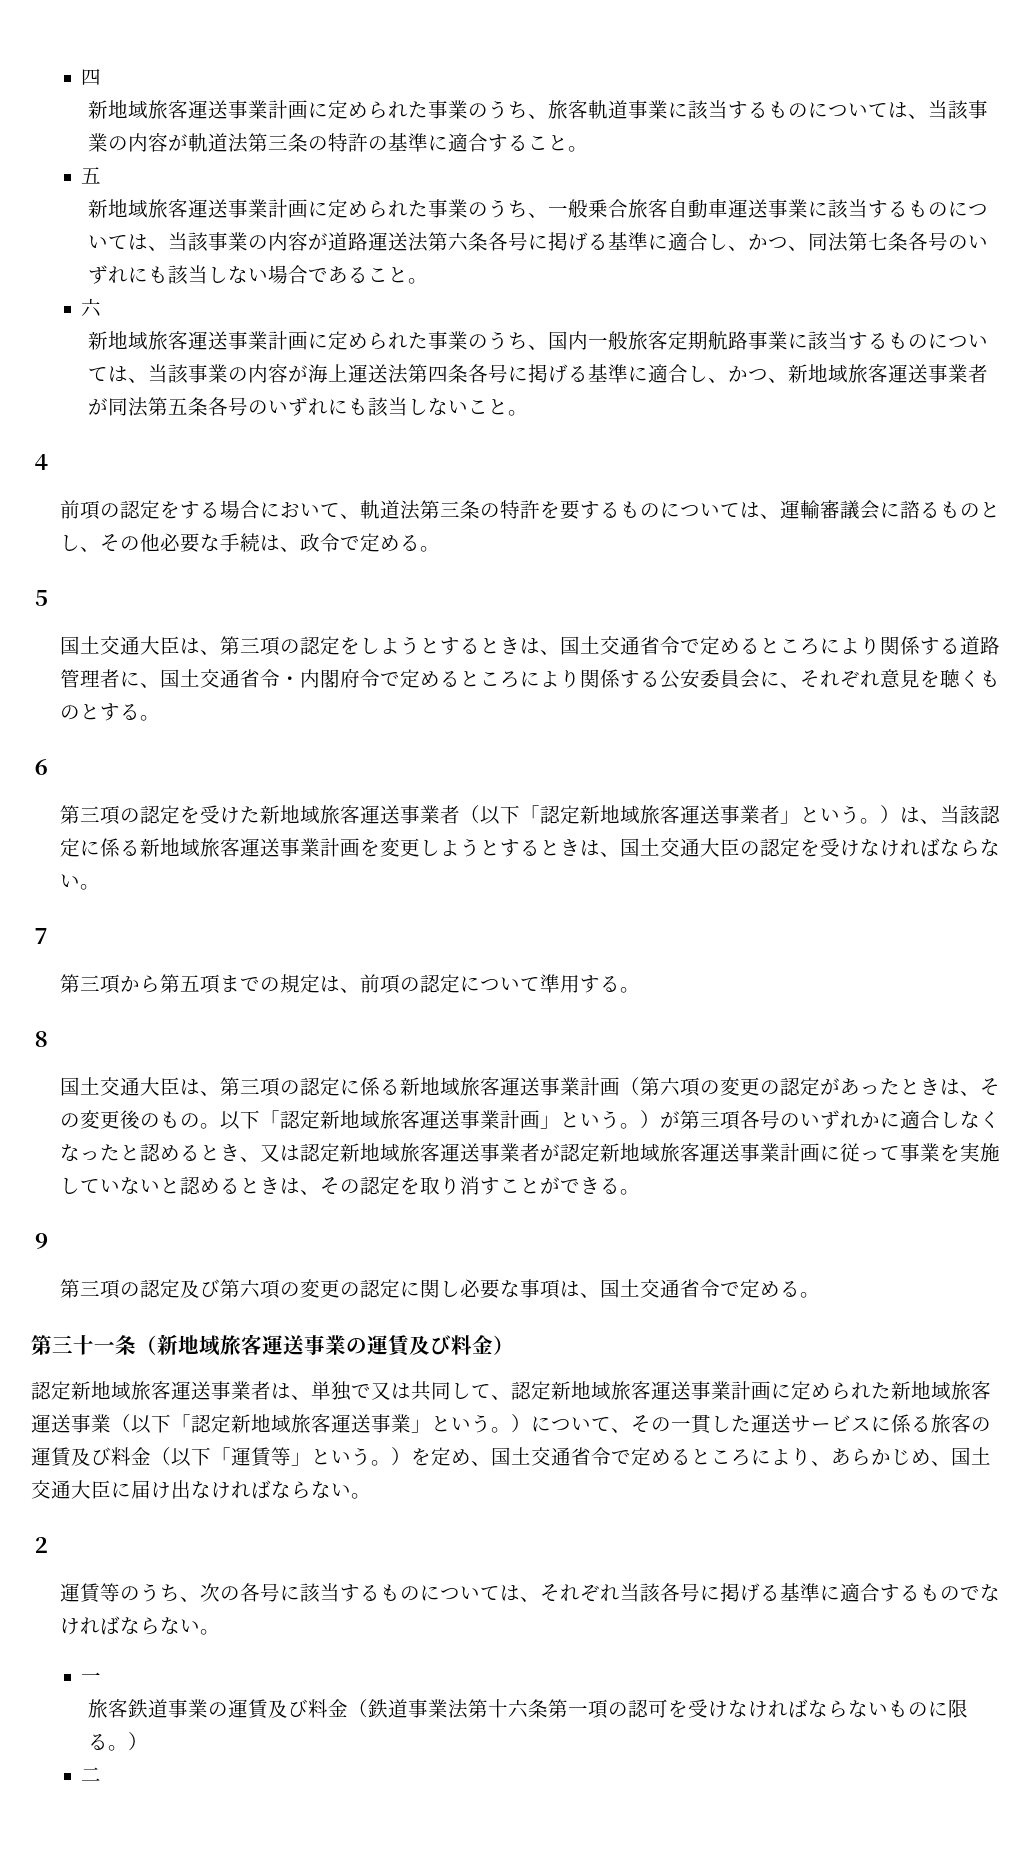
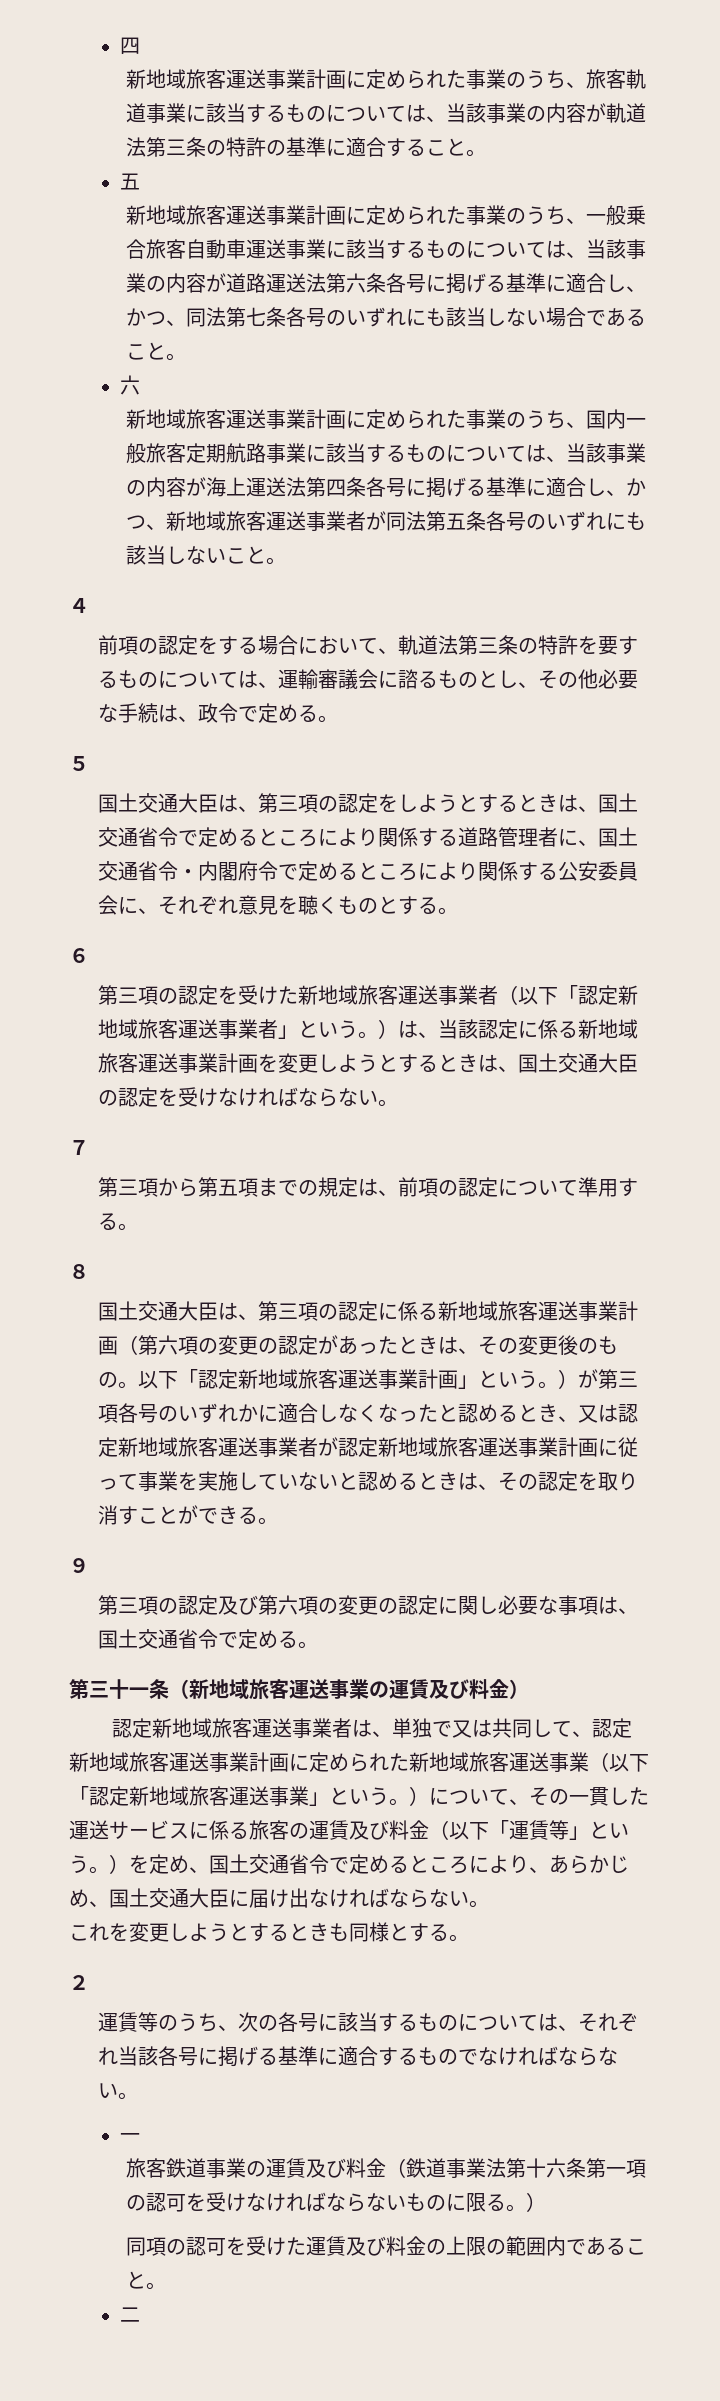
+ これを変更しようとするときも同様とする。
+ 同項の認可を受けた運賃及び料金の上限の範囲内であること。

